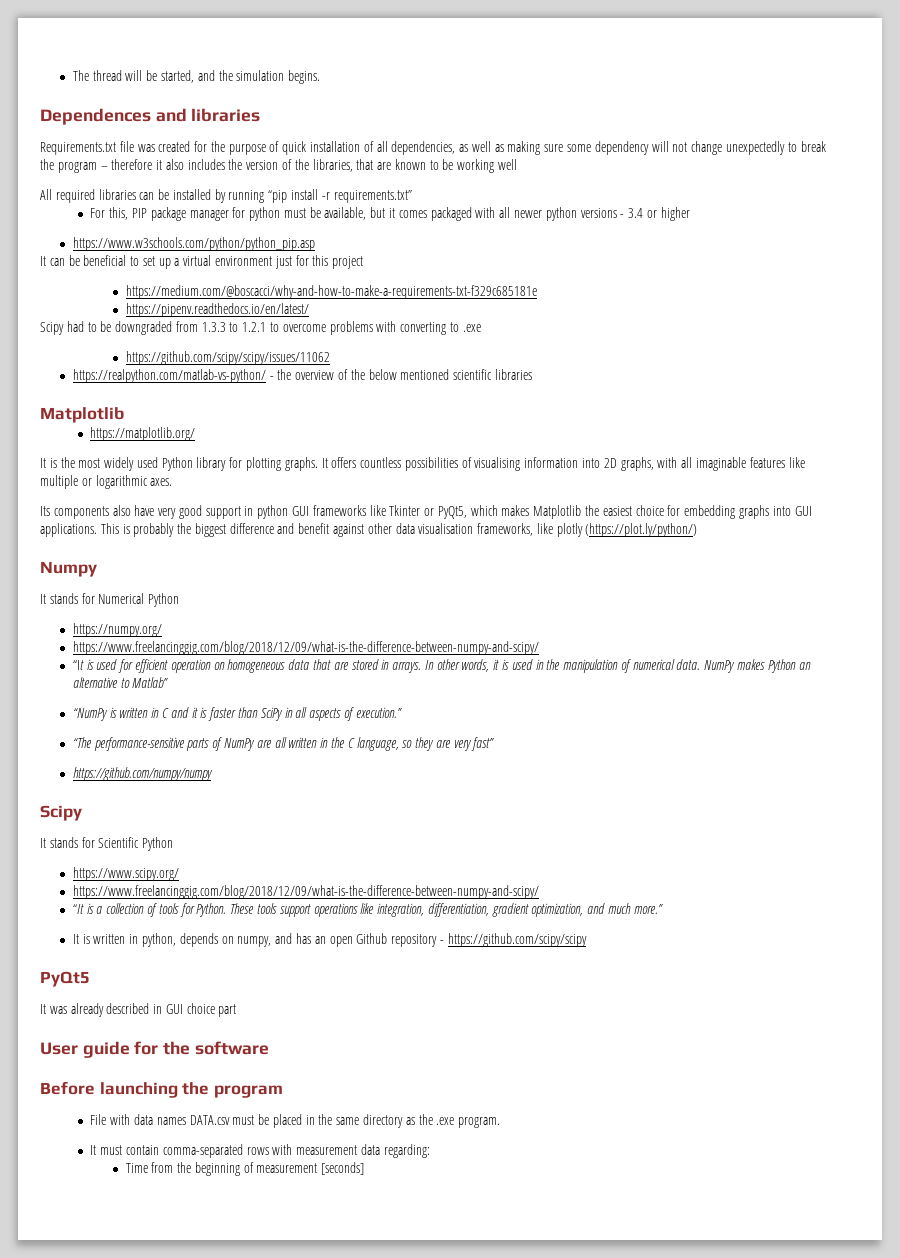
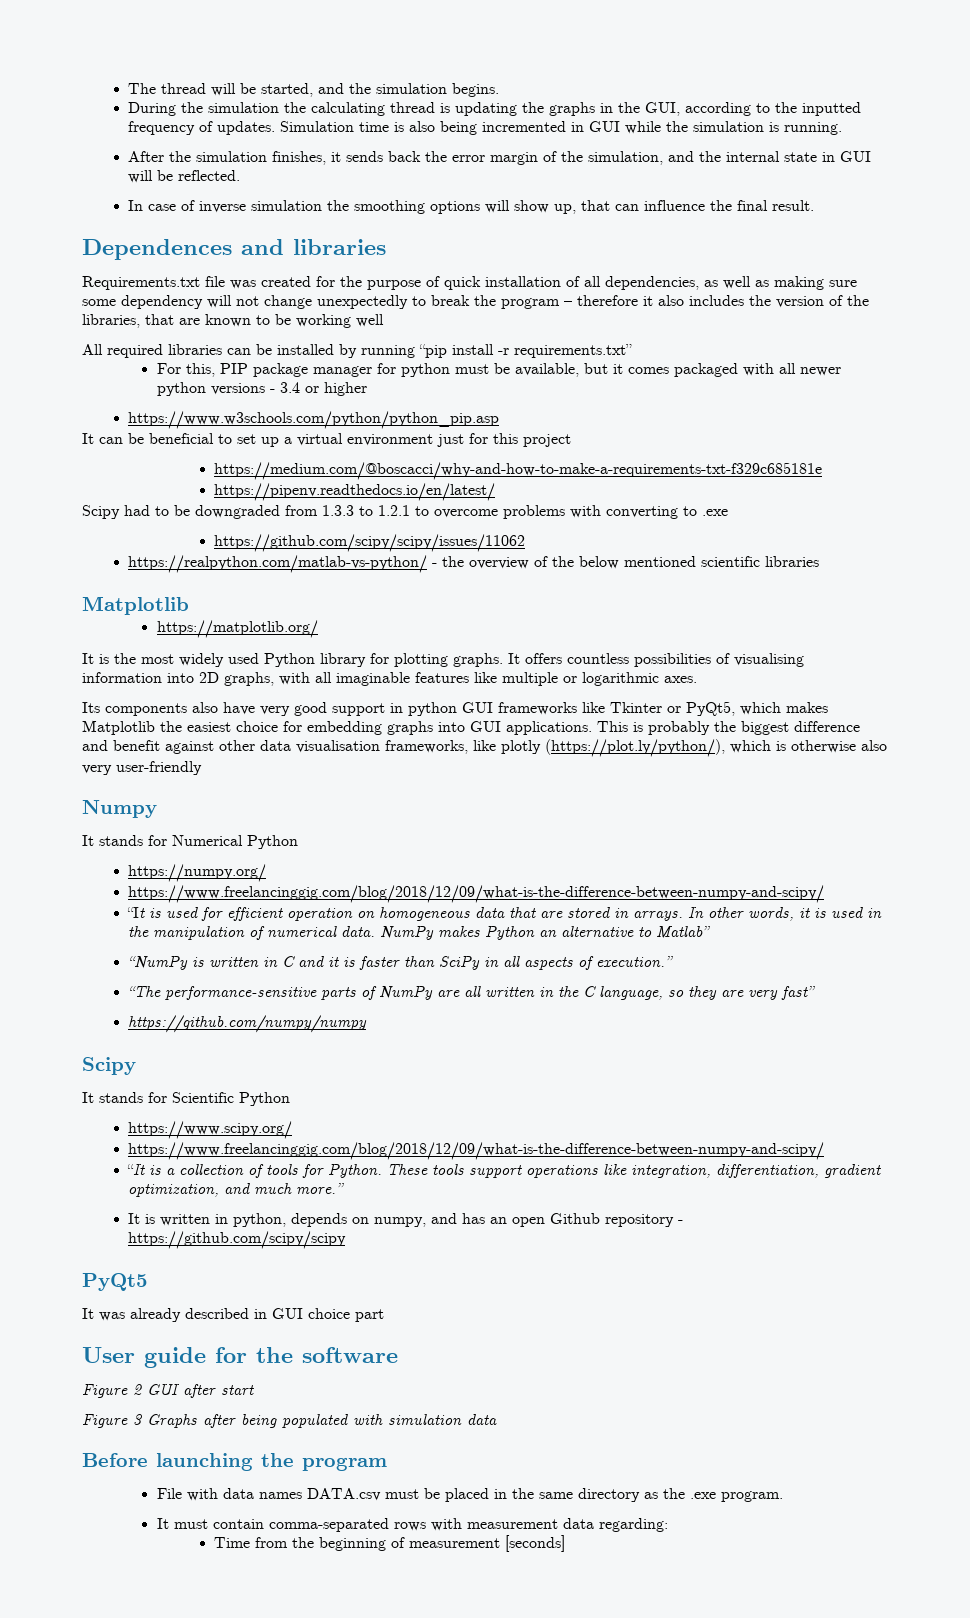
+ During the simulation the calculating thread is updating the graphs in the GUI, according to the inputted frequency of updates. Simulation time is also being incremented in GUI while the simulation is running.
+ After the simulation finishes, it sends back the error margin of the simulation, and the internal state in GUI will be reflected.
+ In case of inverse simulation the smoothing options will show up, that can influence the final result.
- This is probably the biggest difference and benefit against other data visualisation frameworks, like plotly (https://plot.ly/python/)
+ This is probably the biggest difference and benefit against other data visualisation frameworks, like plotly (https://plot.ly/python/), which is otherwise also very user-friendly
+ Figure 2 GUI after start
+ Figure 3 Graphs after being populated with simulation data

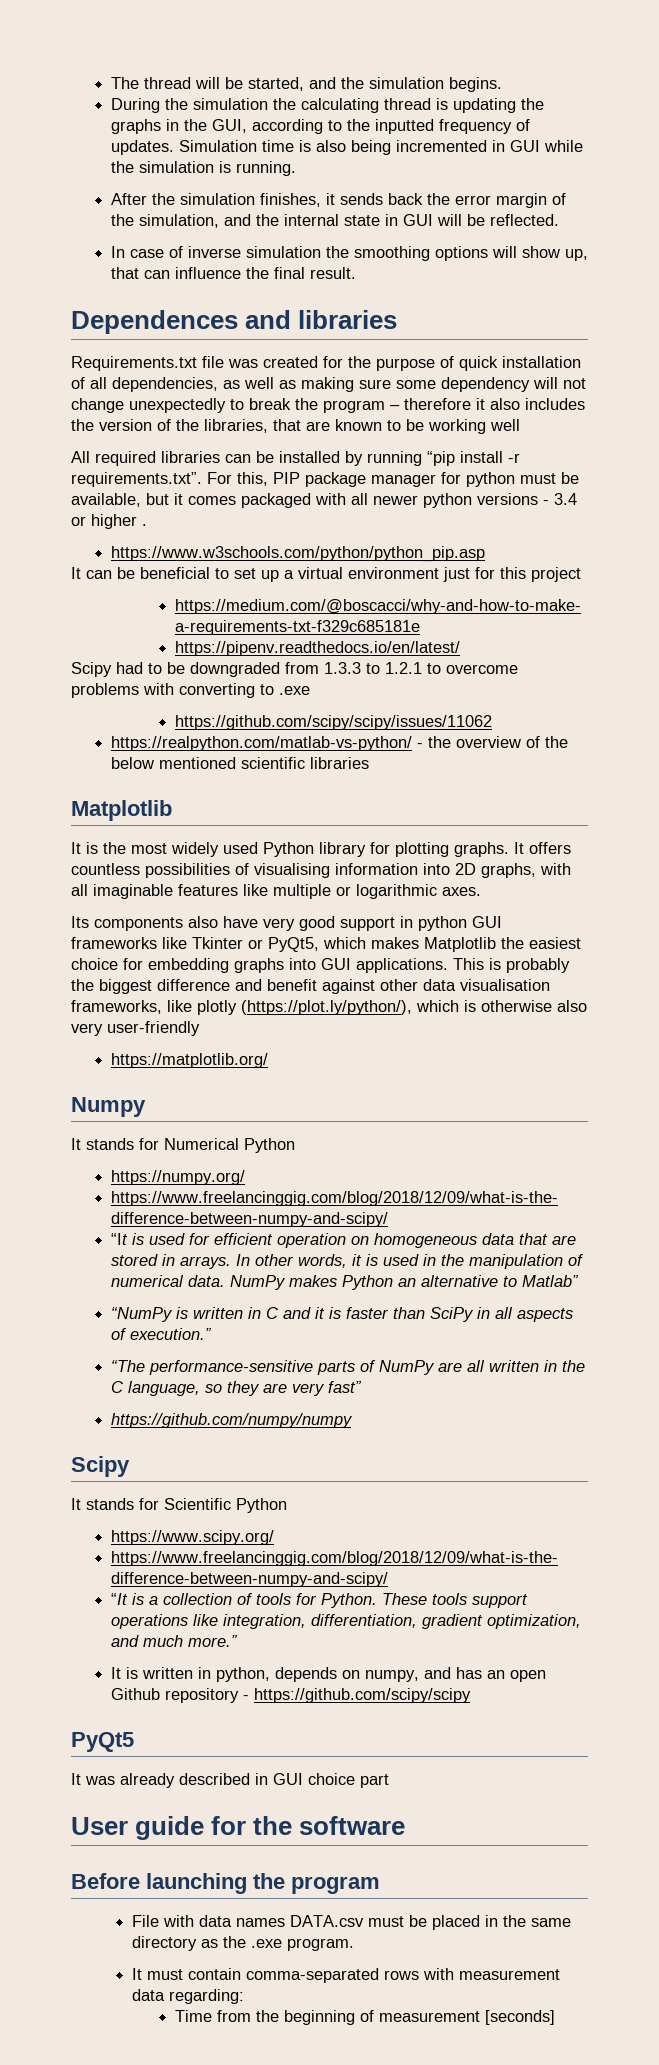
- All required libraries can be installed by running “pip install -r requirements.txt”
- For this, PIP package manager for python must be available, but it comes packaged with all newer python versions - 3.4 or higher
+ All required libraries can be installed by running “pip install -r requirements.txt”. For this, PIP package manager for python must be available, but it comes packaged with all newer python versions - 3.4 or higher .
- https://matplotlib.org/
+ https://matplotlib.org/
- Figure 2 GUI after start
- Figure 3 Graphs after being populated with simulation data

